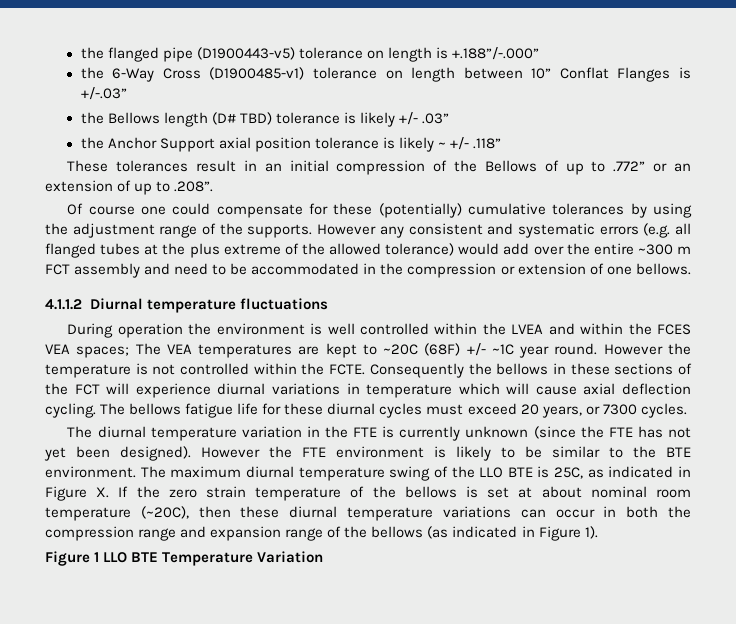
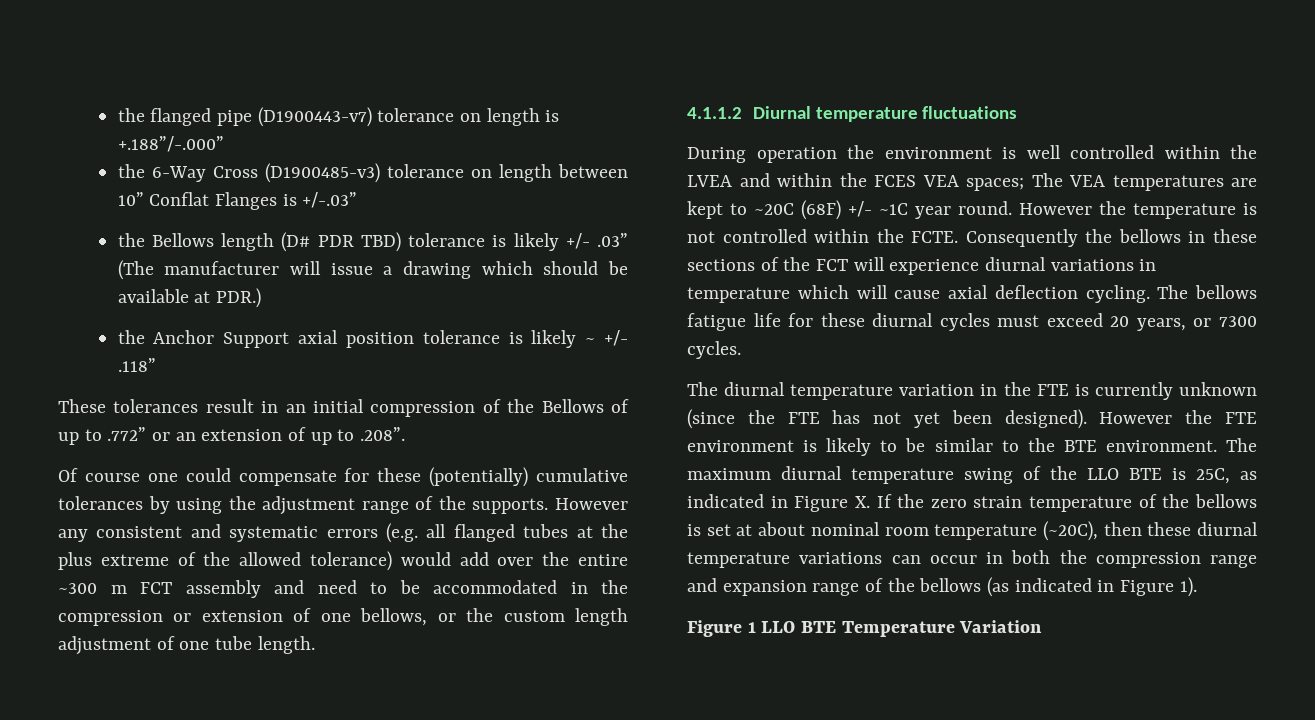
- the flanged pipe (D1900443-v5) tolerance on length is +.188”/-.000”
+ the flanged pipe (D1900443-v7) tolerance on length is +.188”/-.000”
- the 6-Way Cross (D1900485-v1) tolerance on length between 10” Conflat Flanges is +/-.03”
+ the 6-Way Cross (D1900485-v3) tolerance on length between 10” Conflat Flanges is +/-.03”
- the Bellows length (D# TBD) tolerance is likely +/- .03”
+ the Bellows length (D# PDR TBD) tolerance is likely +/- .03” (The manufacturer will issue a drawing which should be available at PDR.)
- However any consistent and systematic errors (e.g. all flanged tubes at the plus extreme of the allowed tolerance) would add over the entire ~300 m FCT assembly and need to be accommodated in the compression or extension of one bellows.
+ However any consistent and systematic errors (e.g. all flanged tubes at the plus extreme of the allowed tolerance) would add over the entire ~300 m FCT assembly and need to be accommodated in the compression or extension of one bellows, or the custom length adjustment of one tube length.

